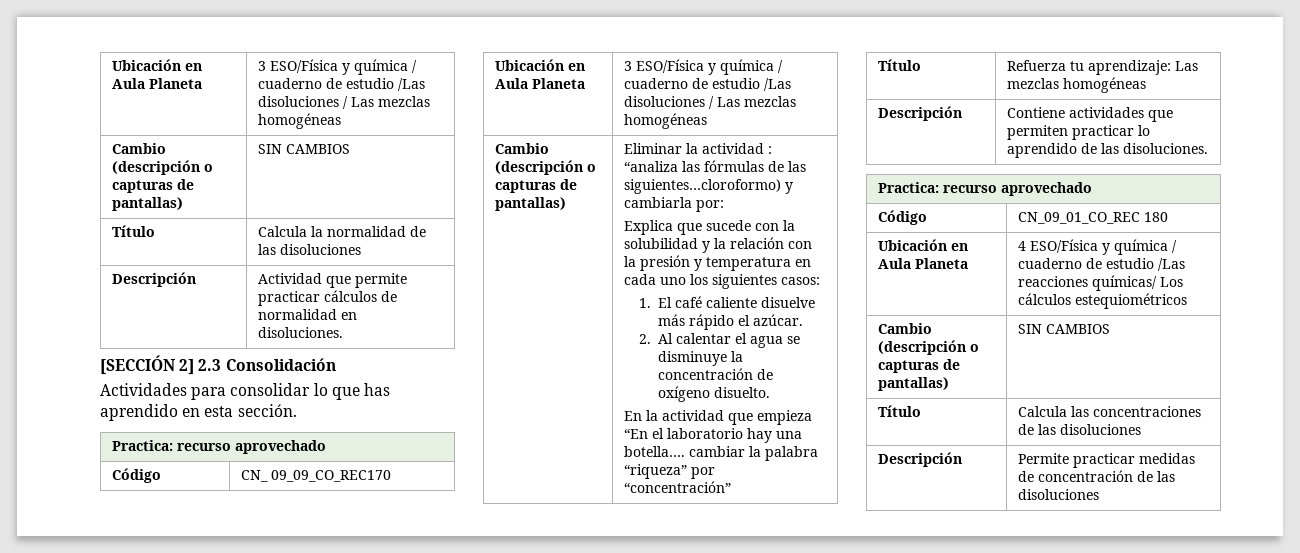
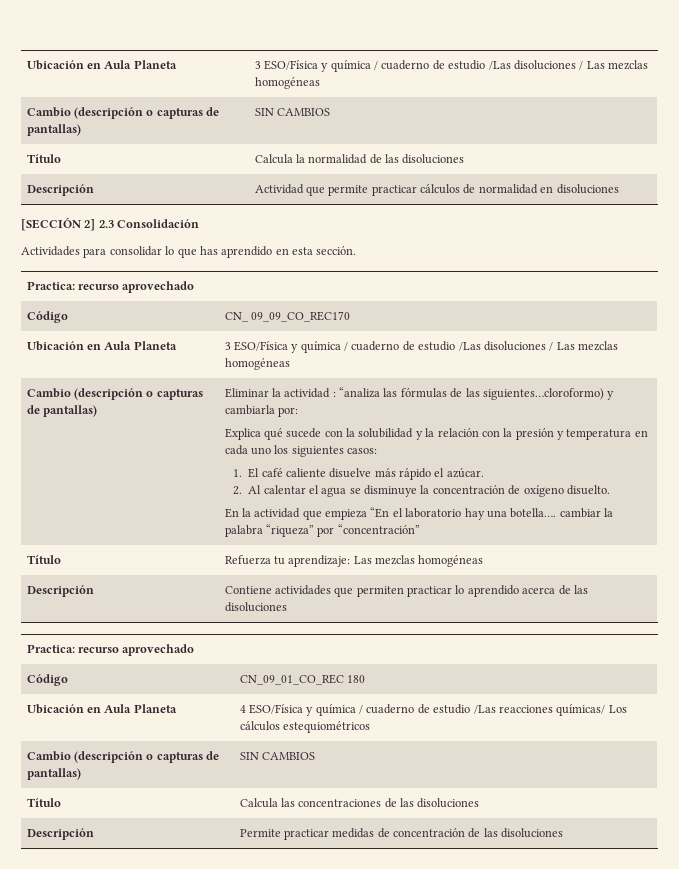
- Descripción | Actividad que permite practicar cálculos de normalidad en disoluciones.
+ Descripción | Actividad que permite practicar cálculos de normalidad en disoluciones
- Explica que sucede con la solubilidad y la relación con la presión y temperatura en cada uno los siguientes casos:
+ Explica qué sucede con la solubilidad y la relación con la presión y temperatura en cada uno los siguientes casos:
- Descripción | Contiene actividades que permiten practicar lo aprendido de las disoluciones.
+ Descripción | Contiene actividades que permiten practicar lo aprendido acerca de las disoluciones

